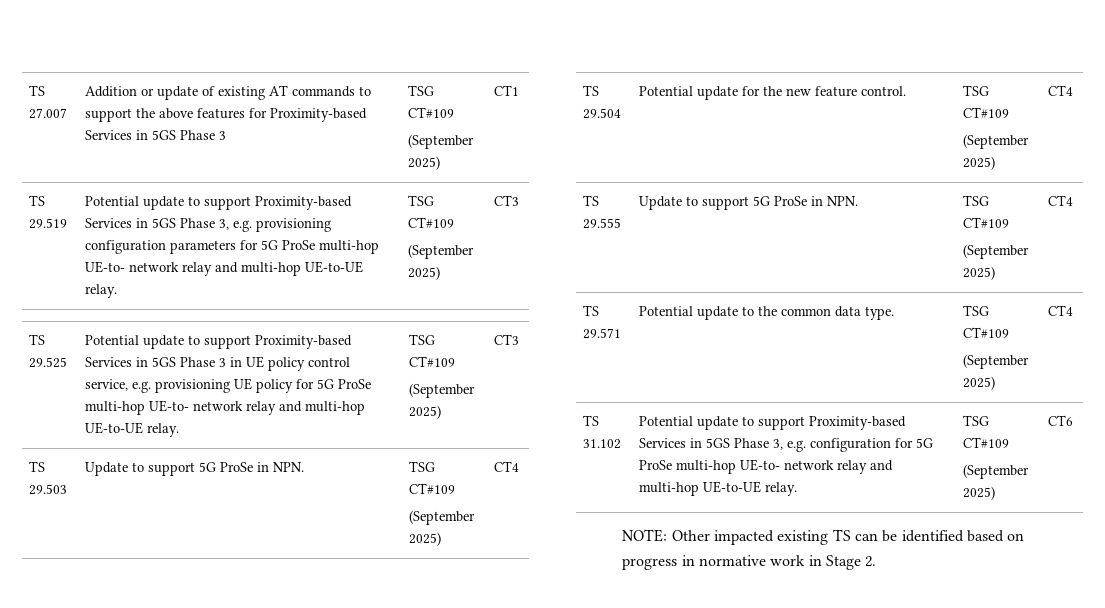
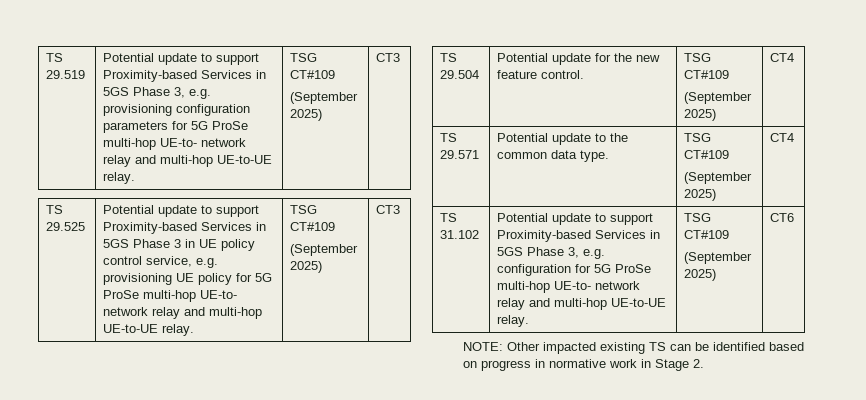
- TS 27.007 | Addition or update of existing AT commands to support the above features for Proximity-based Services in 5GS Phase 3 | TSG CT#109
- (September 2025) | CT1
- TS 29.503 | Update to support 5G ProSe in NPN. | TSG CT#109
- (September 2025) | CT4
- TS 29.555 | Update to support 5G ProSe in NPN. | TSG CT#109
- (September 2025) | CT4

